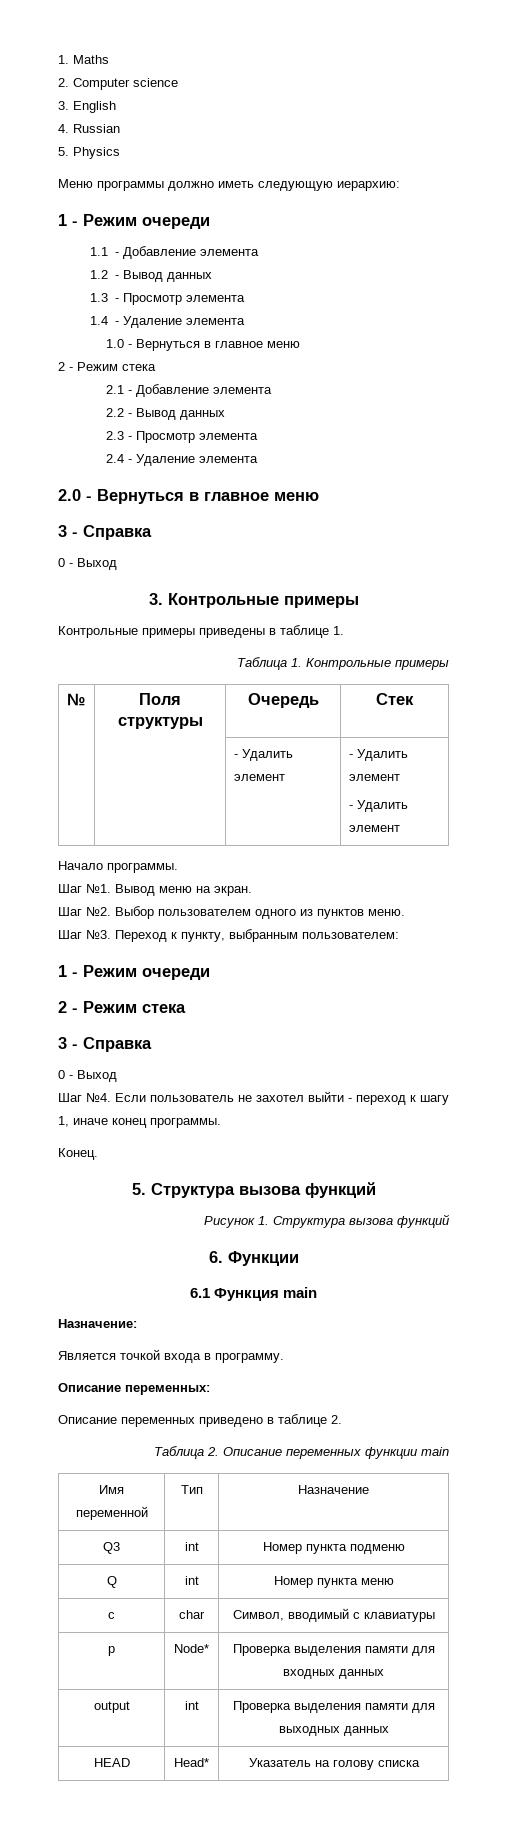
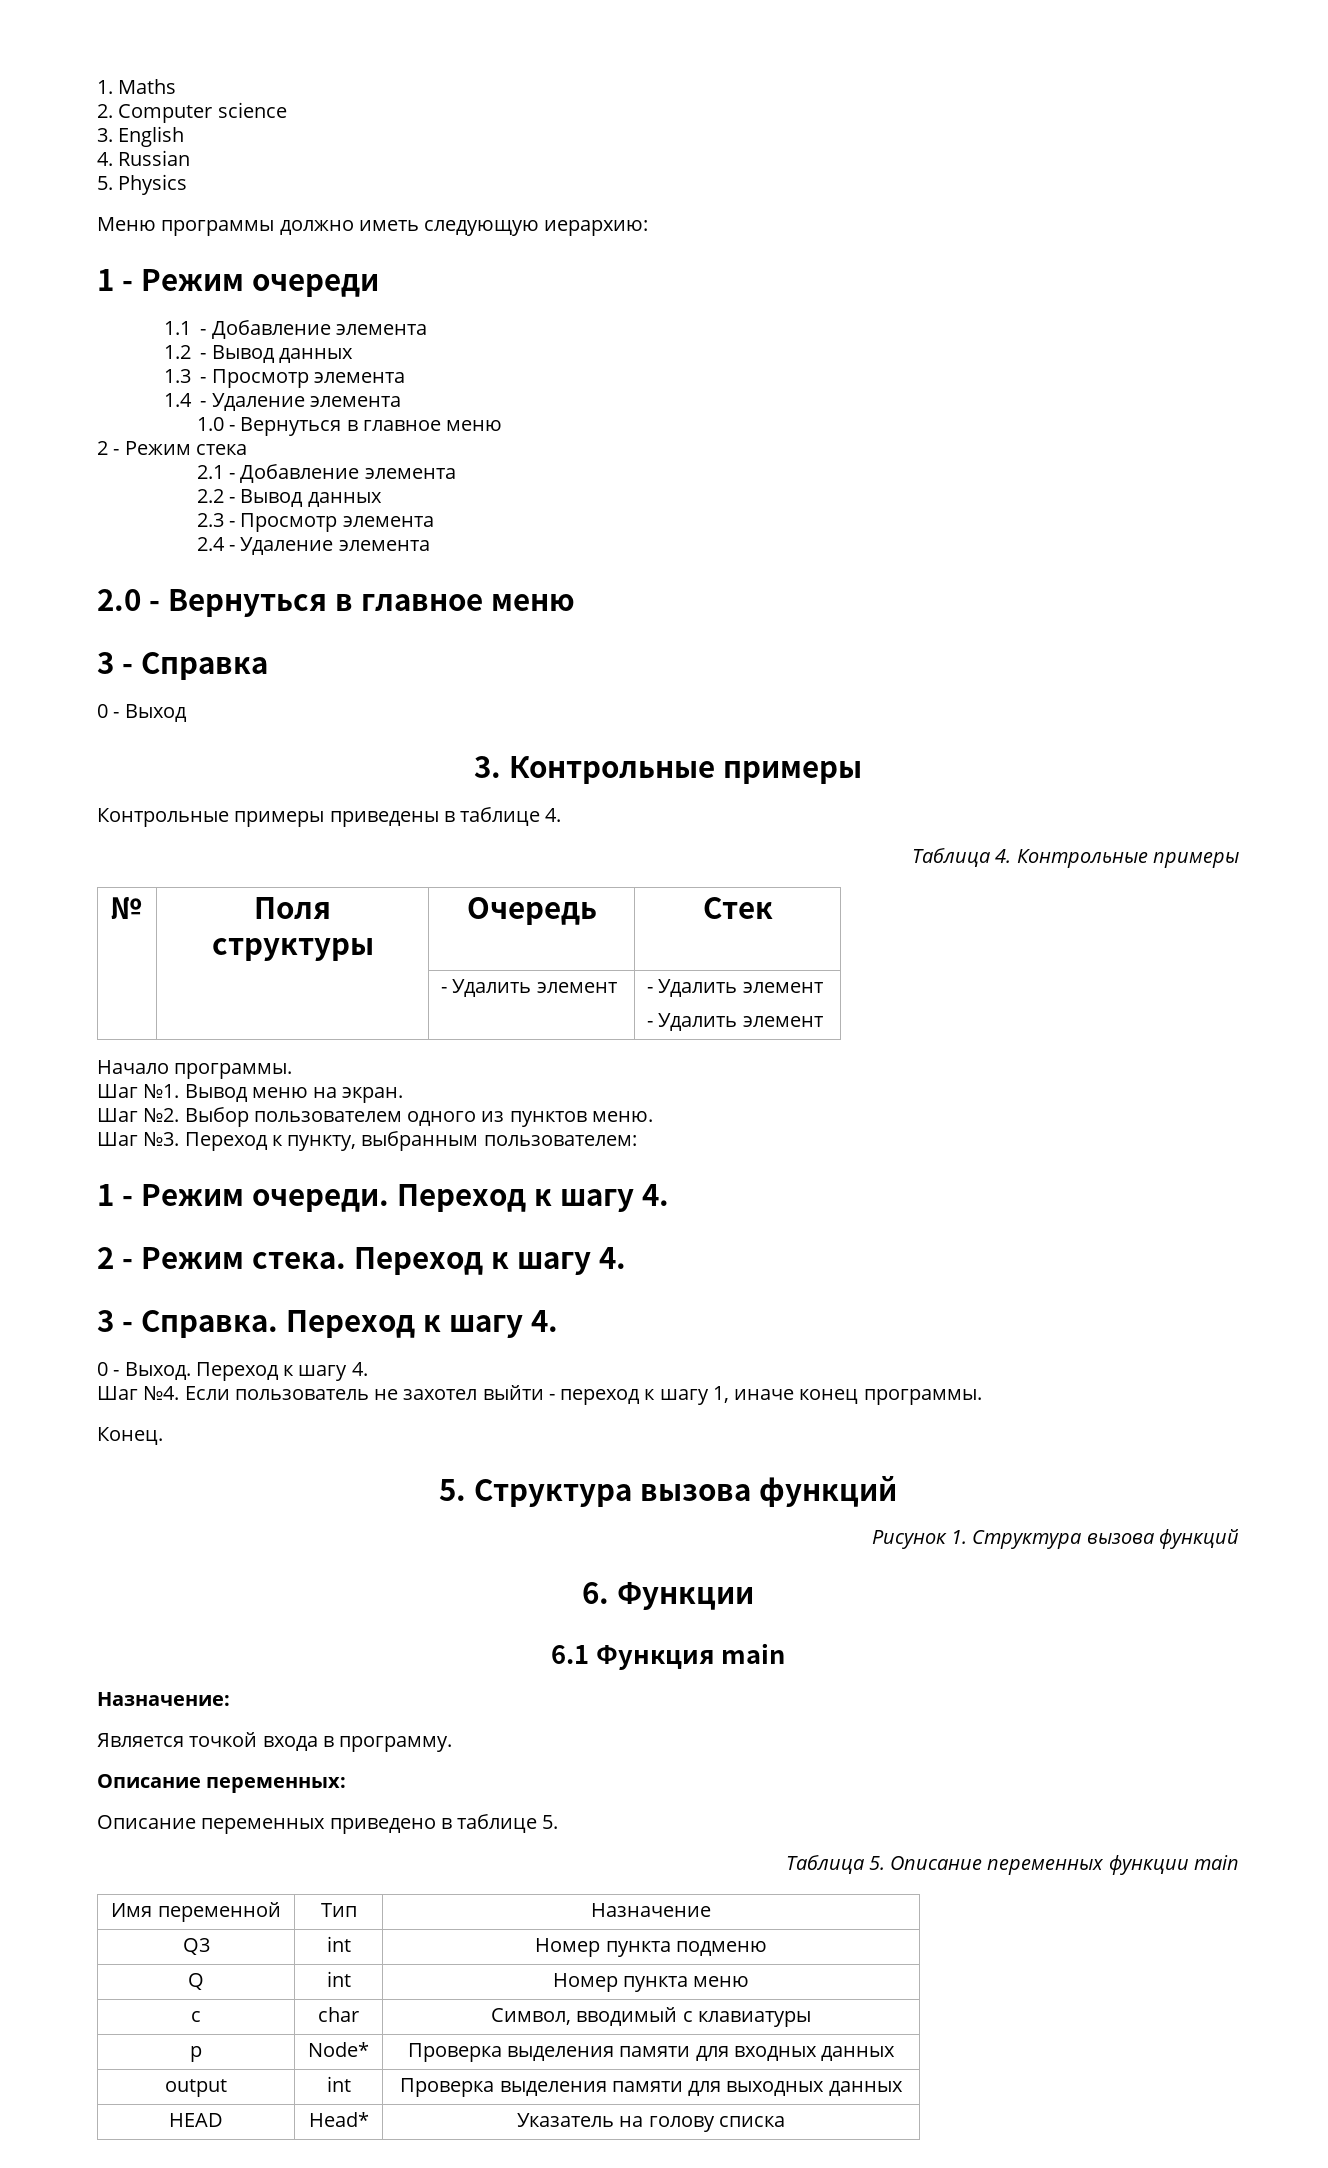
- Контрольные примеры приведены в таблице 1.
- Таблица 1. Контрольные примеры
+ Контрольные примеры приведены в таблице 4.
+ Таблица 4. Контрольные примеры
  Переход к пункту, выбранным пользователем:
- 1 - Режим очереди
- 2 - Режим стека
- 3 - Справка
- 0 - Выход
+ 1 - Режим очереди. Переход к шагу 4.
+ 2 - Режим стека. Переход к шагу 4.
+ 3 - Справка. Переход к шагу 4.
+ 0 - Выход. Переход к шагу 4.
- Описание переменных приведено в таблице 2.
- Таблица 2. Описание переменных функции main
+ Описание переменных приведено в таблице 5.
+ Таблица 5. Описание переменных функции main

